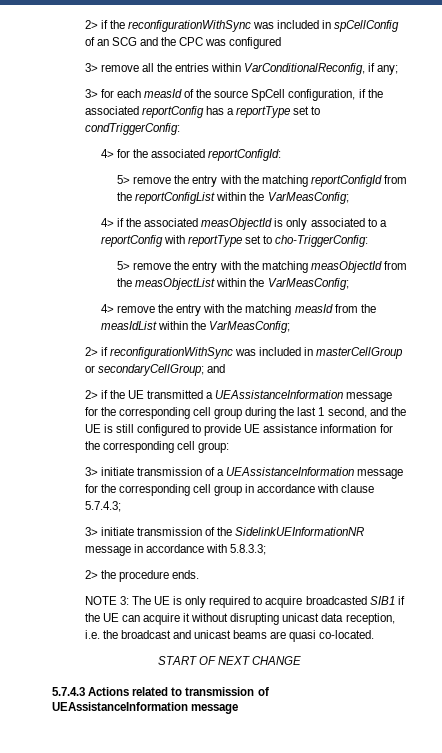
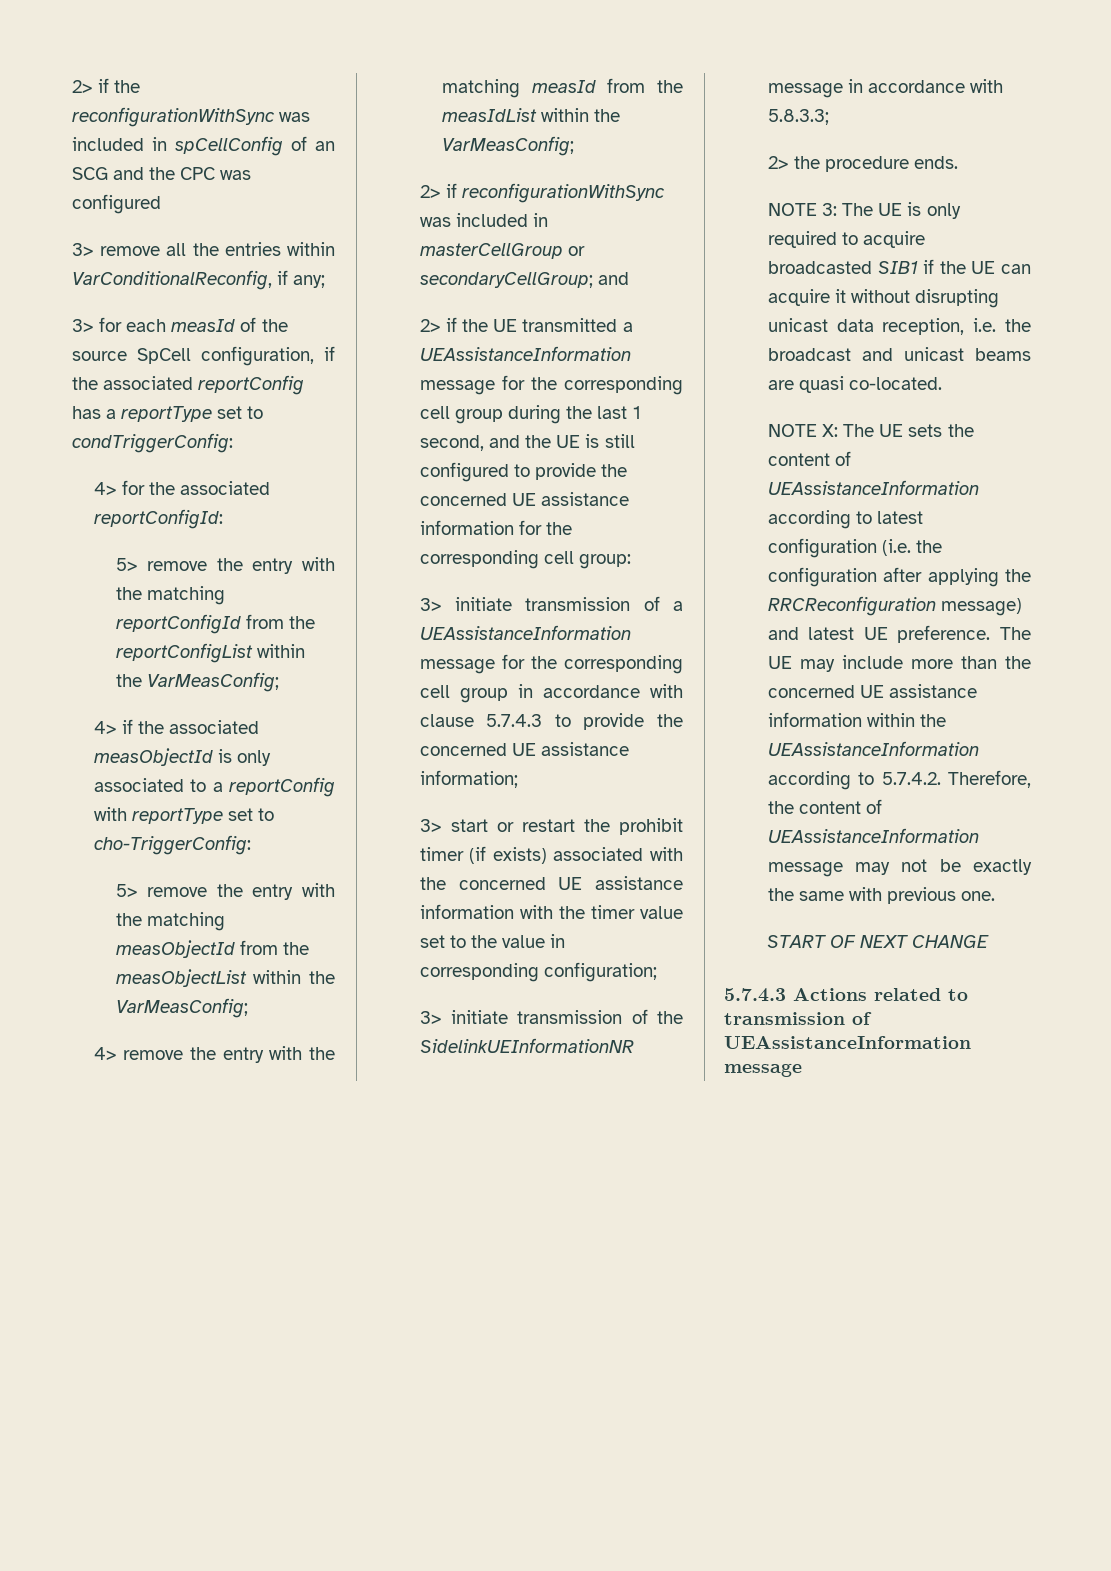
- 2> if the UE transmitted a UEAssistanceInformation message for the corresponding cell group during the last 1 second, and the UE is still configured to provide UE assistance information for the corresponding cell group:
+ 2> if the UE transmitted a UEAssistanceInformation message for the corresponding cell group during the last 1 second, and the UE is still configured to provide the concerned UE assistance information for the corresponding cell group:
- 3> initiate transmission of a UEAssistanceInformation message for the corresponding cell group in accordance with clause 5.7.4.3;
+ 3> initiate transmission of a UEAssistanceInformation message for the corresponding cell group in accordance with clause 5.7.4.3 to provide the concerned UE assistance information;
+ 3> start or restart the prohibit timer (if exists) associated with the concerned UE assistance information with the timer value set to the value in corresponding configuration;
+ NOTE X: The UE sets the content of UEAssistanceInformation according to latest configuration (i.e. the configuration after applying the RRCReconfiguration message) and latest UE preference. The UE may include more than the concerned UE assistance information within the UEAssistanceInformation according to 5.7.4.2. Therefore, the content of UEAssistanceInformation message may not be exactly the same with previous one.

